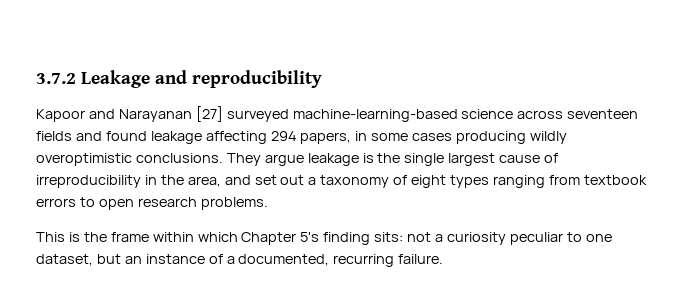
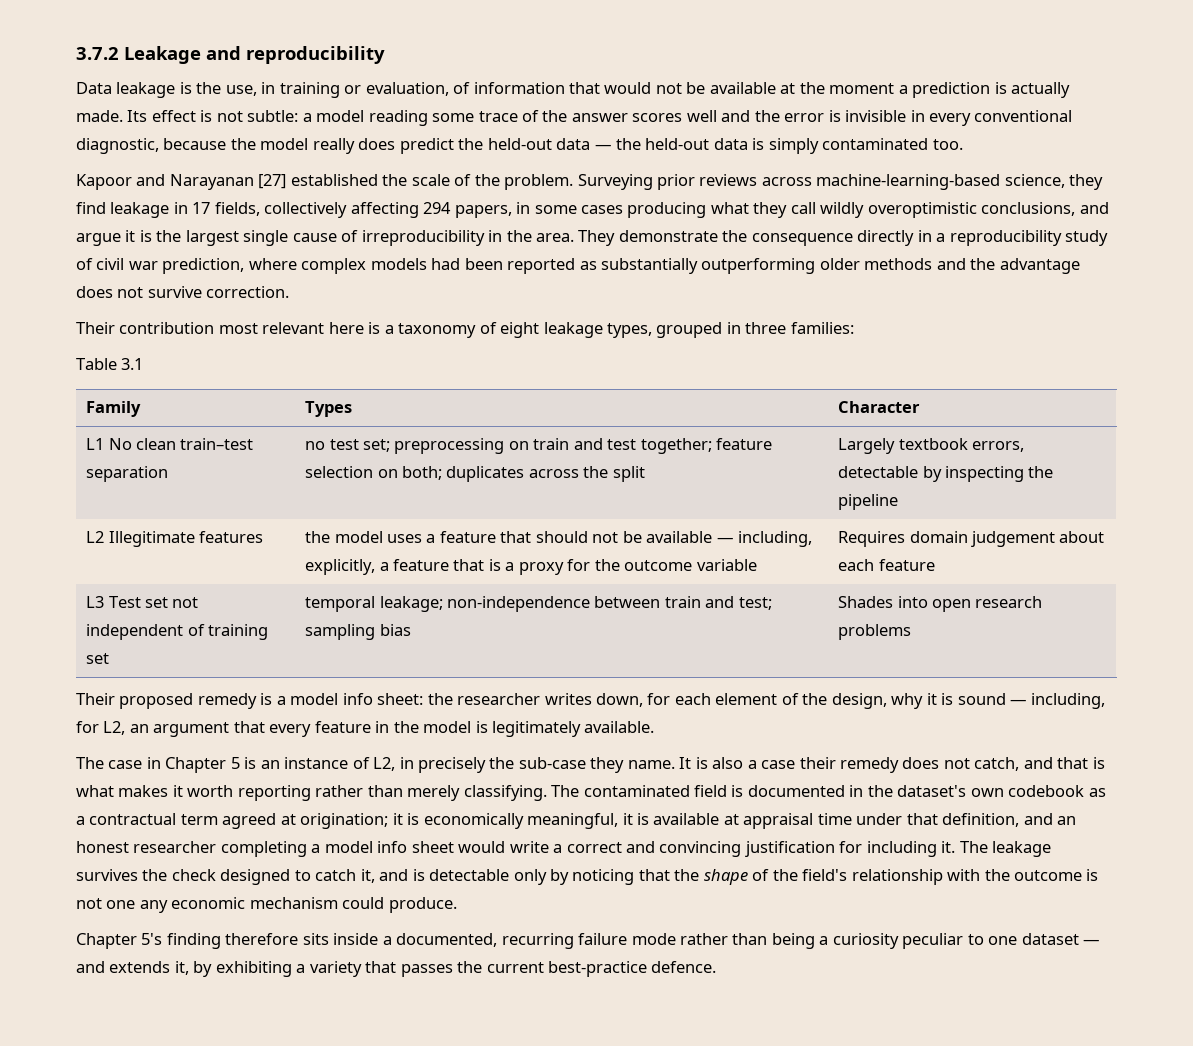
- Kapoor and Narayanan [27] surveyed machine-learning-based science across seventeen fields and found leakage affecting 294 papers, in some cases producing wildly overoptimistic conclusions. They argue leakage is the single largest cause of irreproducibility in the area, and set out a taxonomy of eight types ranging from textbook errors to open research problems.
- This is the frame within which Chapter 5's finding sits: not a curiosity peculiar to one dataset, but an instance of a documented, recurring failure.
+ Data leakage is the use, in training or evaluation, of information that would not be available at the moment a prediction is actually made. Its effect is not subtle: a model reading some trace of the answer scores well and the error is invisible in every conventional diagnostic, because the model really does predict the held-out data — the held-out data is simply contaminated too.
+ Kapoor and Narayanan [27] established the scale of the problem. Surveying prior reviews across machine-learning-based science, they find leakage in 17 fields, collectively affecting 294 papers, in some cases producing what they call wildly overoptimistic conclusions, and argue it is the largest single cause of irreproducibility in the area. They demonstrate the consequence directly in a reproducibility study of civil war prediction, where complex models had been reported as substantially outperforming older methods and the advantage does not survive correction.
+ Their contribution most relevant here is a taxonomy of eight leakage types, grouped in three families:
+ Table 3.1
+ Family | Types | Character
+ L1 No clean train–test separation | no test set; preprocessing on train and test together; feature selection on both; duplicates across the split | Largely textbook errors, detectable by inspecting the pipeline
+ L2 Illegitimate features | the model uses a feature that should not be available — including, explicitly, a feature that is a proxy for the outcome variable | Requires domain judgement about each feature
+ L3 Test set not independent of training set | temporal leakage; non-independence between train and test; sampling bias | Shades into open research problems
+ Their proposed remedy is a model info sheet: the researcher writes down, for each element of the design, why it is sound — including, for L2, an argument that every feature in the model is legitimately available.
+ The case in Chapter 5 is an instance of L2, in precisely the sub-case they name. It is also a case their remedy does not catch, and that is what makes it worth reporting rather than merely classifying. The contaminated field is documented in the dataset's own codebook as a contractual term agreed at origination; it is economically meaningful, it is available at appraisal time under that definition, and an honest researcher completing a model info sheet would write a correct and convincing justification for including it. The leakage survives the check designed to catch it, and is detectable only by noticing that the shape of the field's relationship with the outcome is not one any economic mechanism could produce.
+ Chapter 5's finding therefore sits inside a documented, recurring failure mode rather than being a curiosity peculiar to one dataset — and extends it, by exhibiting a variety that passes the current best-practice defence.

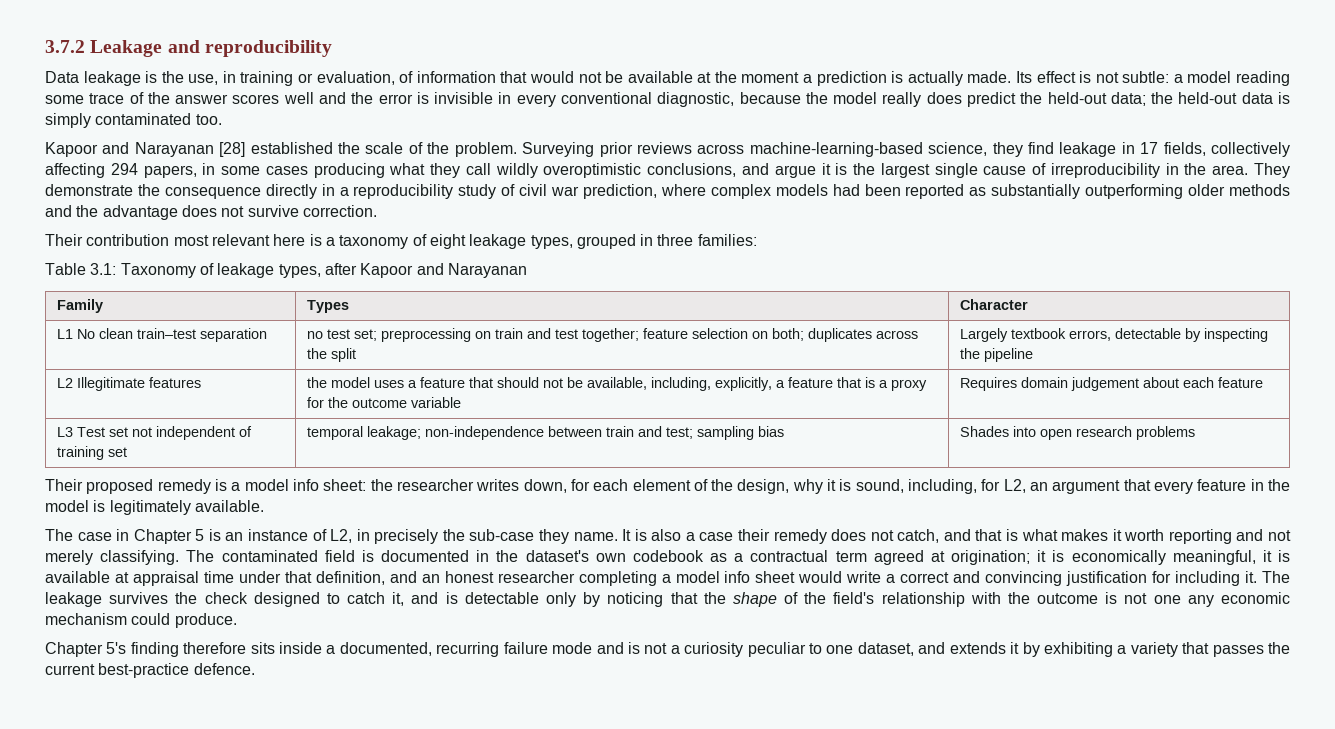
- Its effect is not subtle: a model reading some trace of the answer scores well and the error is invisible in every conventional diagnostic, because the model really does predict the held-out data — the held-out data is simply contaminated too.
+ Its effect is not subtle: a model reading some trace of the answer scores well and the error is invisible in every conventional diagnostic, because the model really does predict the held-out data; the held-out data is simply contaminated too.
- Kapoor and Narayanan [27] established the scale of the problem.
+ Kapoor and Narayanan [28] established the scale of the problem.
- Table 3.1
+ Table 3.1: Taxonomy of leakage types, after Kapoor and Narayanan
- L2 Illegitimate features | the model uses a feature that should not be available — including, explicitly, a feature that is a proxy for the outcome variable | Requires domain judgement about each feature
+ L2 Illegitimate features | the model uses a feature that should not be available, including, explicitly, a feature that is a proxy for the outcome variable | Requires domain judgement about each feature
- Their proposed remedy is a model info sheet: the researcher writes down, for each element of the design, why it is sound — including, for L2, an argument that every feature in the model is legitimately available.
+ Their proposed remedy is a model info sheet: the researcher writes down, for each element of the design, why it is sound, including, for L2, an argument that every feature in the model is legitimately available.
- It is also a case their remedy does not catch, and that is what makes it worth reporting rather than merely classifying.
+ It is also a case their remedy does not catch, and that is what makes it worth reporting and not merely classifying.
- Chapter 5's finding therefore sits inside a documented, recurring failure mode rather than being a curiosity peculiar to one dataset — and extends it, by exhibiting a variety that passes the current best-practice defence.
+ Chapter 5's finding therefore sits inside a documented, recurring failure mode and is not a curiosity peculiar to one dataset, and extends it by exhibiting a variety that passes the current best-practice defence.

